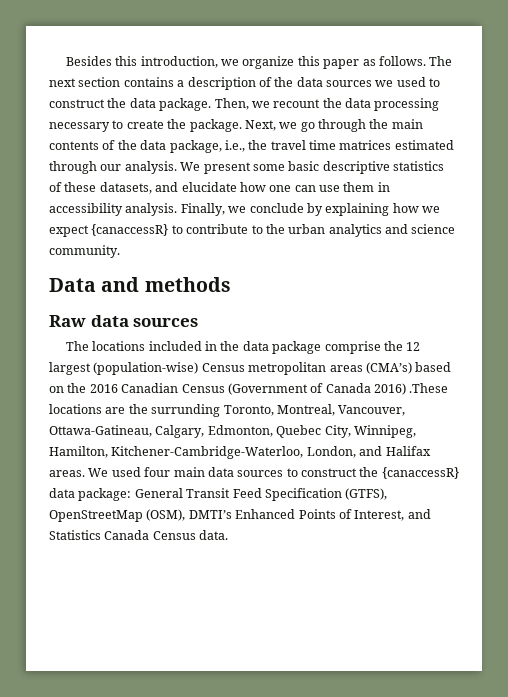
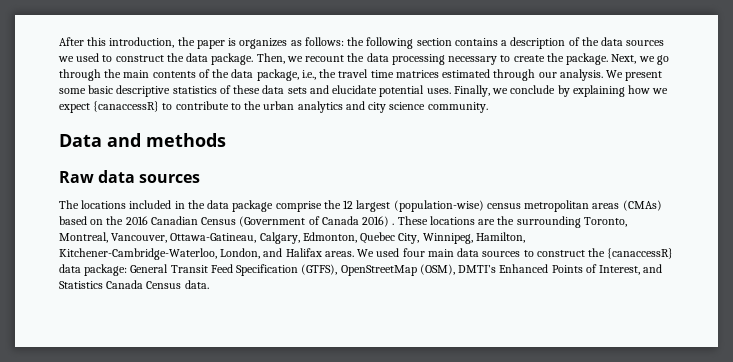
- Besides this introduction, we organize this paper as follows. The next section contains a description of the data sources we used to construct the data package.
+ After this introduction, the paper is organizes as follows: the following section contains a description of the data sources we used to construct the data package.
- We present some basic descriptive statistics of these datasets, and elucidate how one can use them in accessibility analysis.
+ We present some basic descriptive statistics of these data sets and elucidate potential uses.
- Finally, we conclude by explaining how we expect {canaccessR} to contribute to the urban analytics and science community.
+ Finally, we conclude by explaining how we expect {canaccessR} to contribute to the urban analytics and city science community.
- The locations included in the data package comprise the 12 largest (population-wise) Census metropolitan areas (CMA’s) based on the 2016 Canadian Census (Government of Canada 2016) .These locations are the surrunding Toronto, Montreal, Vancouver, Ottawa-Gatineau, Calgary, Edmonton, Quebec City, Winnipeg, Hamilton, Kitchener-Cambridge-Waterloo, London, and Halifax areas.
+ The locations included in the data package comprise the 12 largest (population-wise) census metropolitan areas (CMAs) based on the 2016 Canadian Census (Government of Canada 2016) . These locations are the surrounding Toronto, Montreal, Vancouver, Ottawa-Gatineau, Calgary, Edmonton, Quebec City, Winnipeg, Hamilton, Kitchener-Cambridge-Waterloo, London, and Halifax areas.

